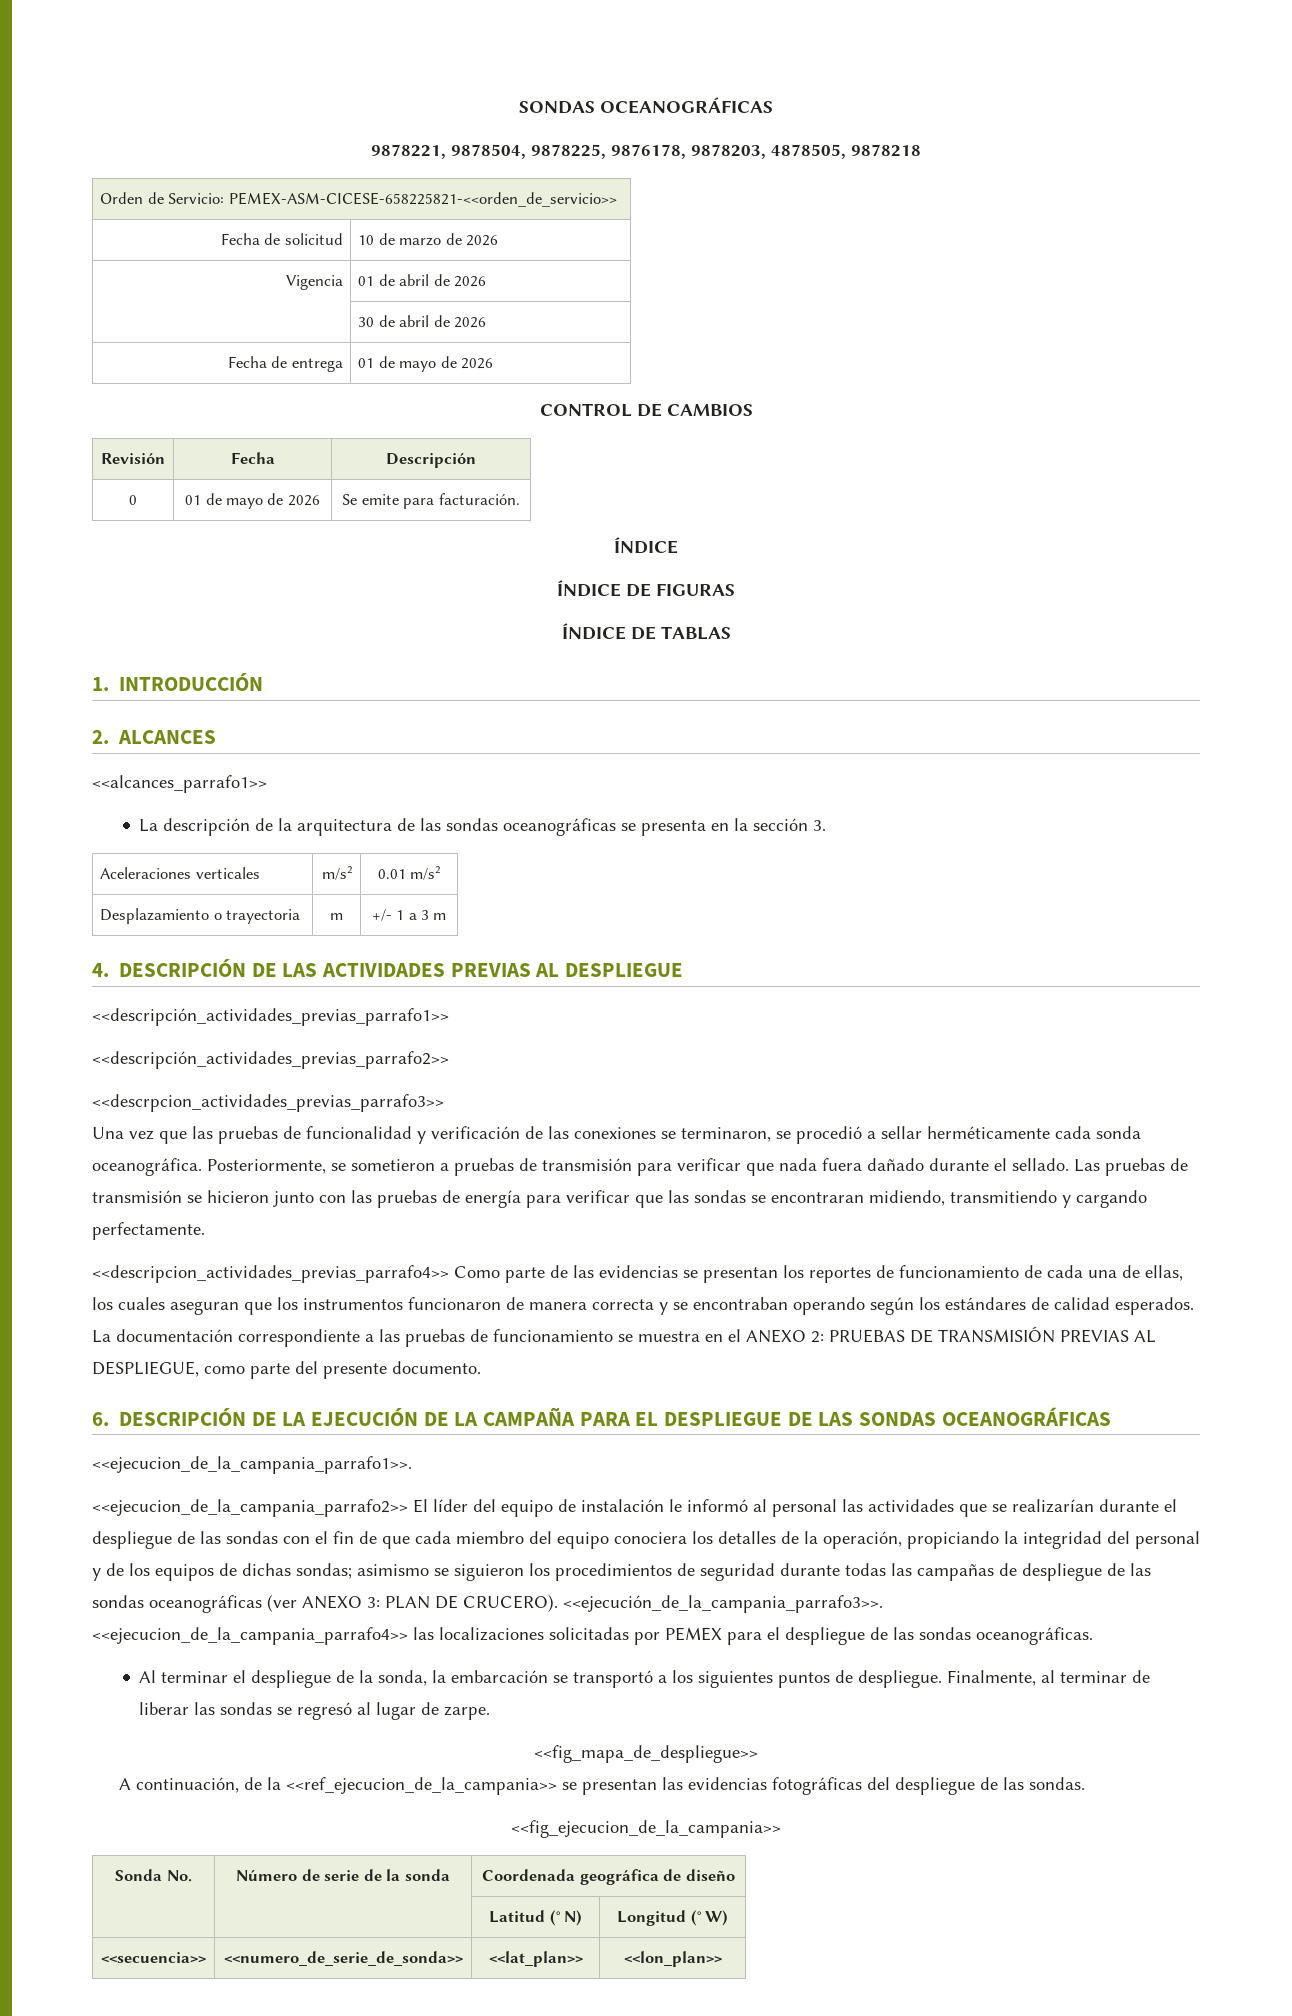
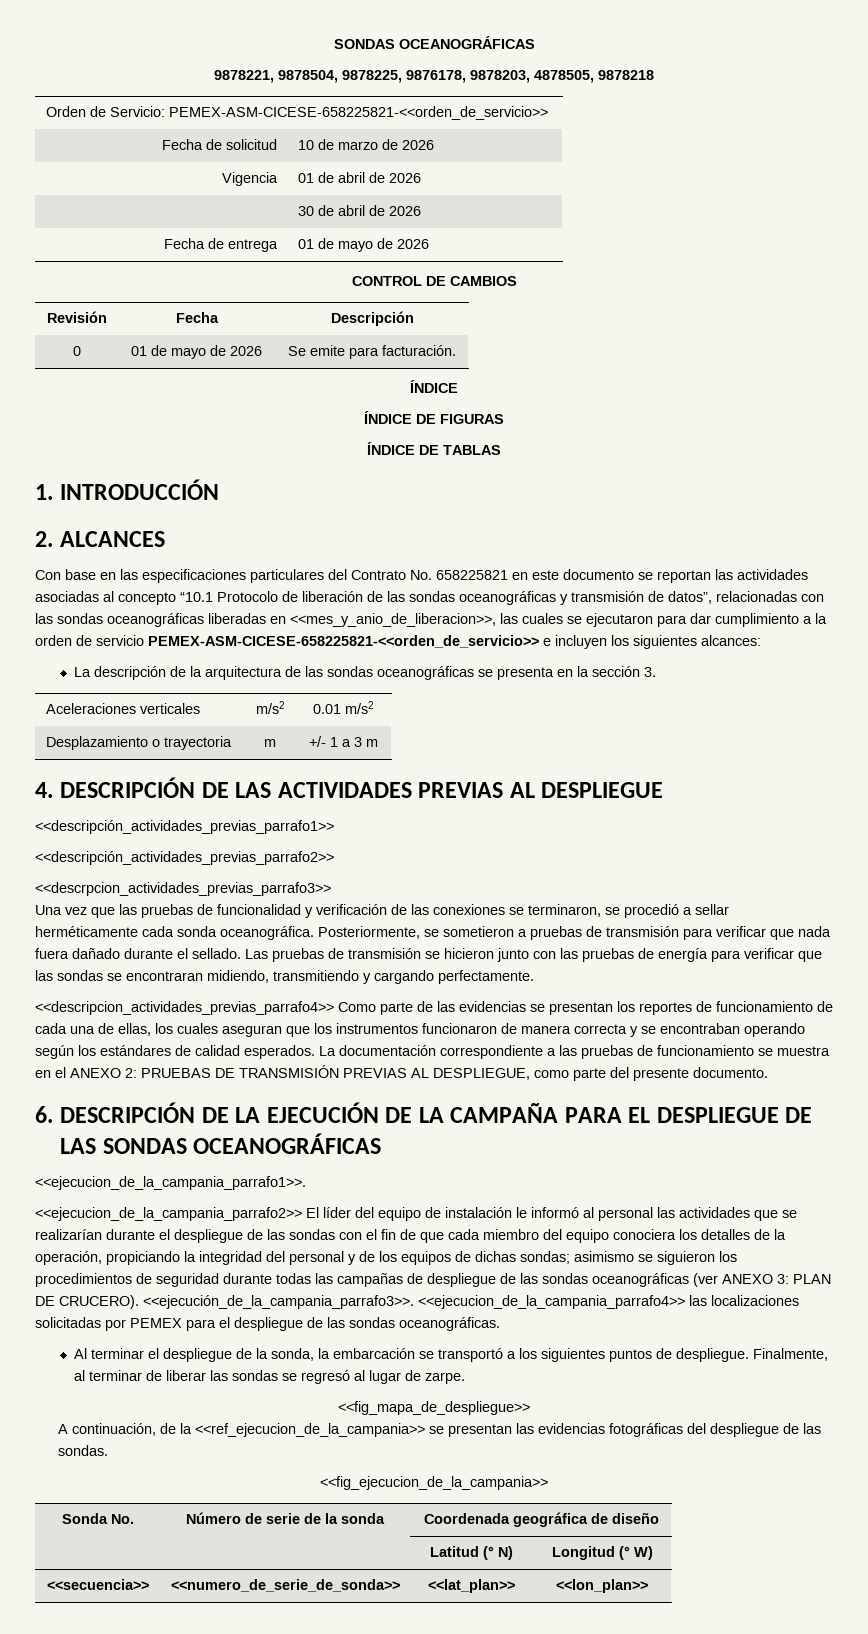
- <<alcances_parrafo1>>
+ Con base en las especificaciones particulares del Contrato No. 658225821 en este documento se reportan las actividades asociadas al concepto “10.1 Protocolo de liberación de las sondas oceanográficas y transmisión de datos”, relacionadas con las sondas oceanográficas liberadas en <<mes_y_anio_de_liberacion>>, las cuales se ejecutaron para dar cumplimiento a la orden de servicio PEMEX-ASM-CICESE-658225821-<<orden_de_servicio>> e incluyen los siguientes alcances:

